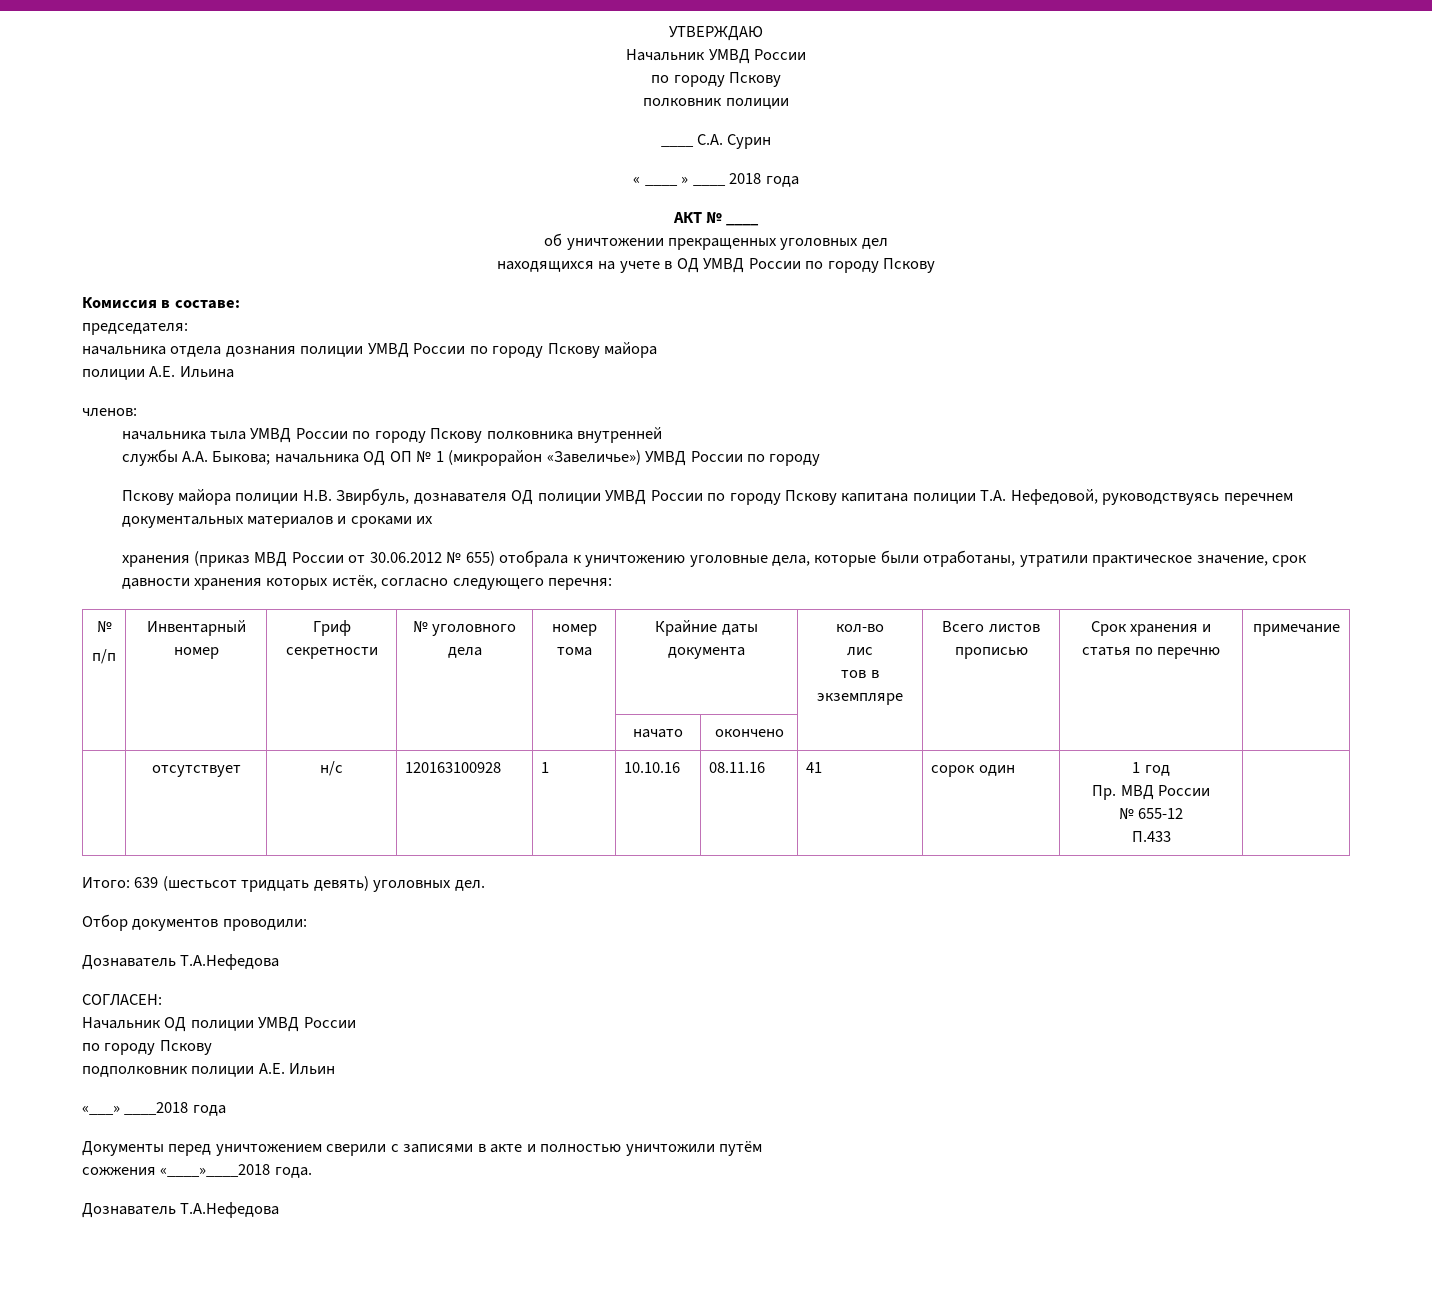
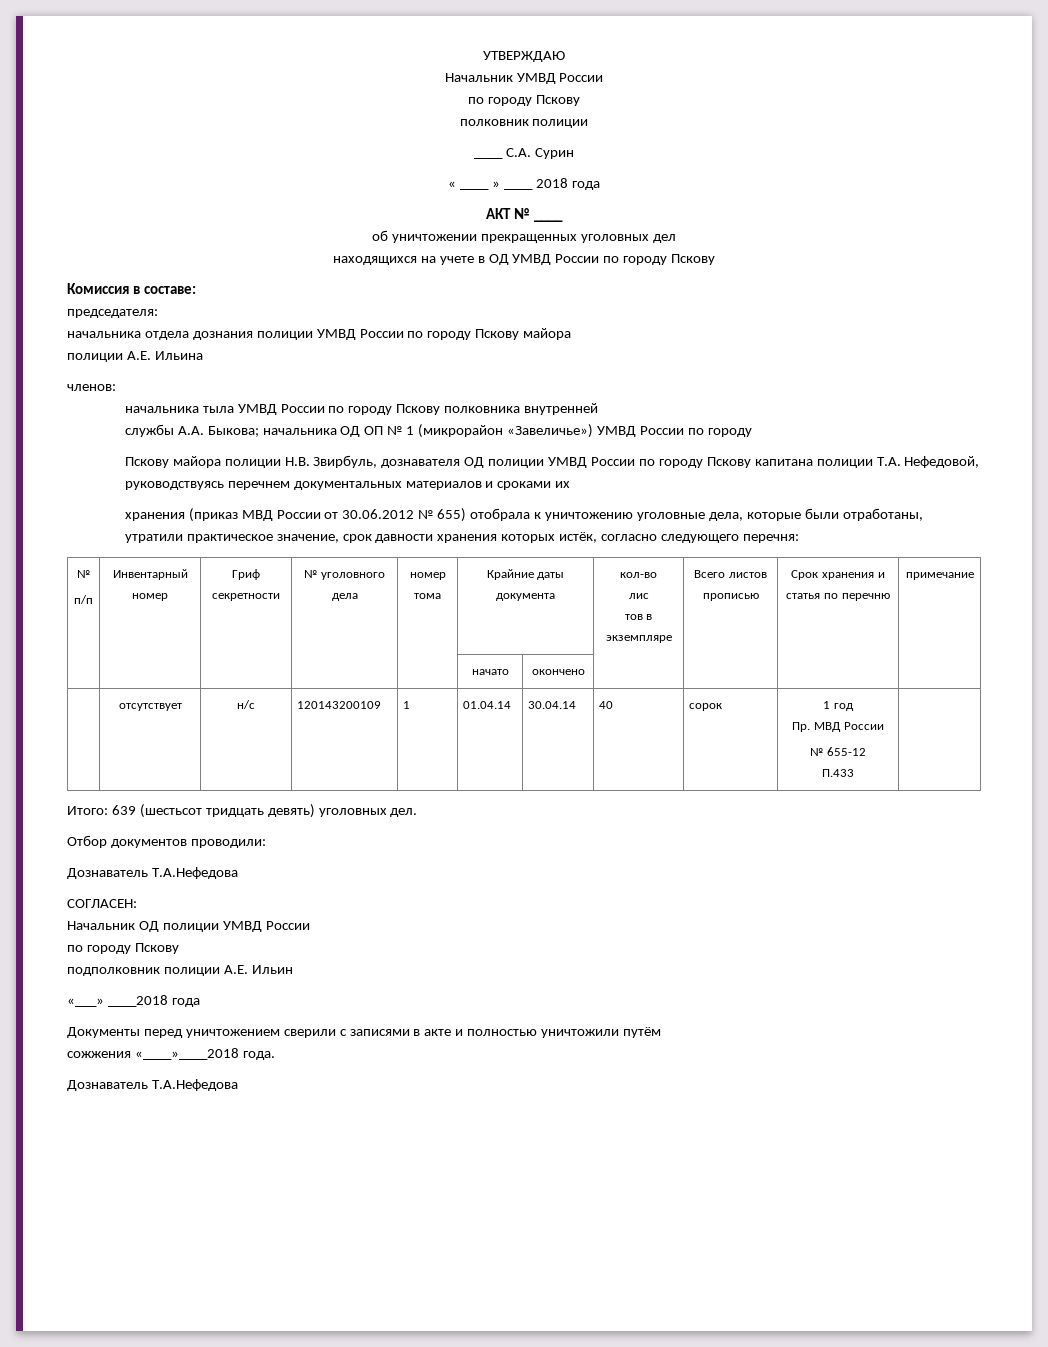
- | отсутствует | н/с | 120163100928 | 1 | 10.10.16 | 08.11.16 | 41 | сорок один | 1 год
+ | отсутствует | н/с | 120143200109 | 1 | 01.04.14 | 30.04.14 | 40 | сорок | 1 год

